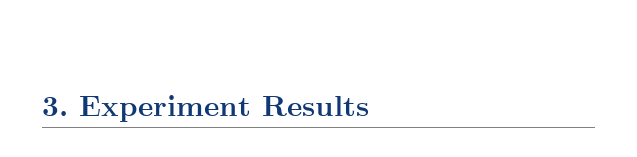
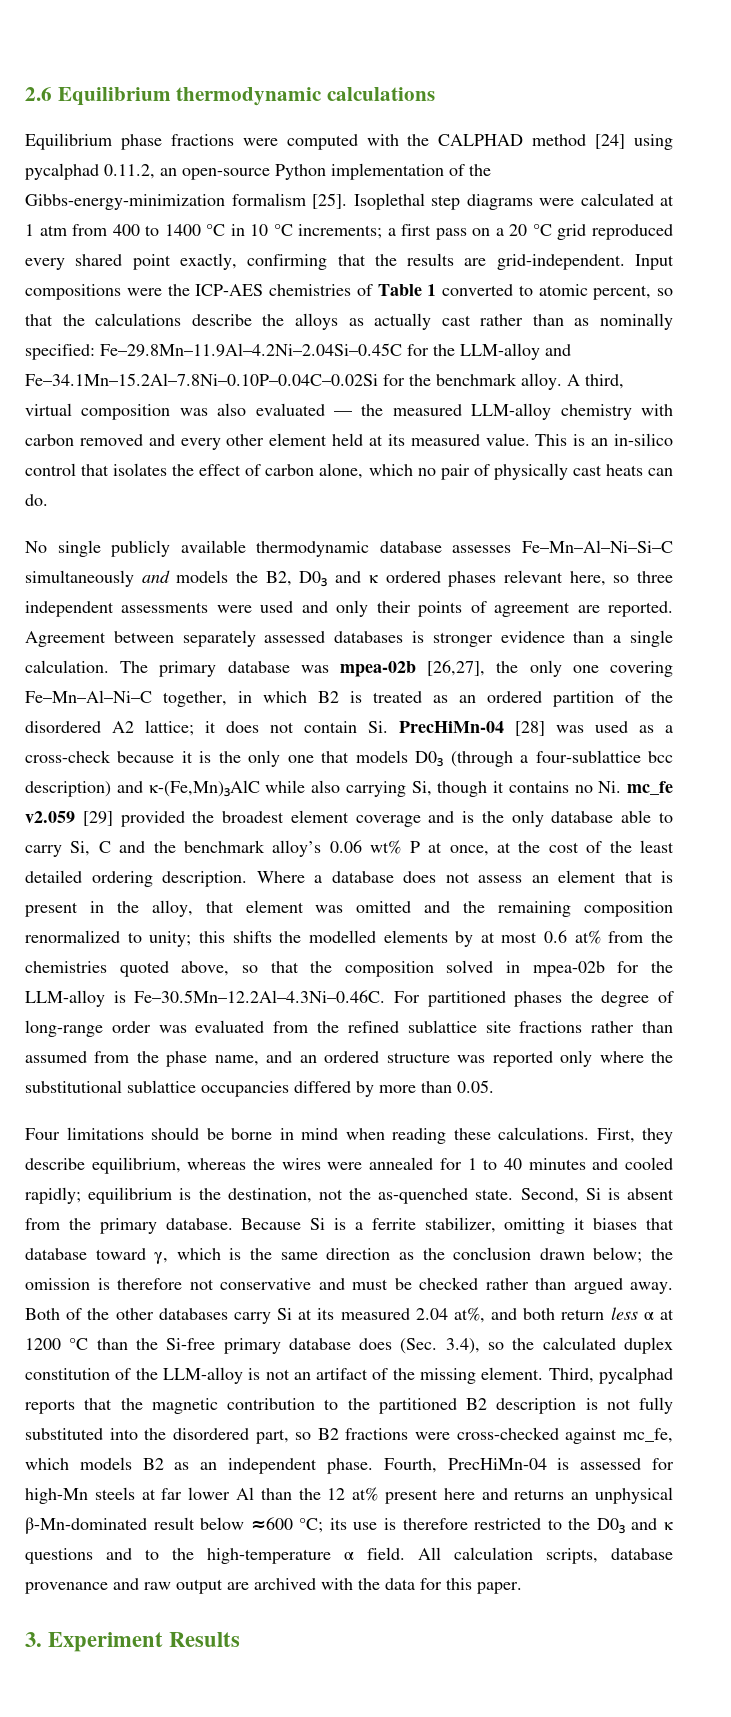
+ 2.6 Equilibrium thermodynamic calculations
+ Equilibrium phase fractions were computed with the CALPHAD method [24] using pycalphad 0.11.2, an open-source Python implementation of the Gibbs-energy-minimization formalism [25]. Isoplethal step diagrams were calculated at 1 atm from 400 to 1400 °C in 10 °C increments; a first pass on a 20 °C grid reproduced every shared point exactly, confirming that the results are grid-independent. Input compositions were the ICP-AES chemistries of Table 1 converted to atomic percent, so that the calculations describe the alloys as actually cast rather than as nominally specified: Fe–29.8Mn–11.9Al–4.2Ni–2.04Si–0.45C for the LLM-alloy and Fe–34.1Mn–15.2Al–7.8Ni–0.10P–0.04C–0.02Si for the benchmark alloy. A third, virtual composition was also evaluated — the measured LLM-alloy chemistry with carbon removed and every other element held at its measured value. This is an in-silico control that isolates the effect of carbon alone, which no pair of physically cast heats can do.
+ No single publicly available thermodynamic database assesses Fe–Mn–Al–Ni–Si–C simultaneously and models the B2, D0₃ and κ ordered phases relevant here, so three independent assessments were used and only their points of agreement are reported. Agreement between separately assessed databases is stronger evidence than a single calculation. The primary database was mpea-02b [26,27], the only one covering Fe–Mn–Al–Ni–C together, in which B2 is treated as an ordered partition of the disordered A2 lattice; it does not contain Si. PrecHiMn-04 [28] was used as a cross-check because it is the only one that models D0₃ (through a four-sublattice bcc description) and κ-(Fe,Mn)₃AlC while also carrying Si, though it contains no Ni. mc_fe v2.059 [29] provided the broadest element coverage and is the only database able to carry Si, C and the benchmark alloy’s 0.06 wt% P at once, at the cost of the least detailed ordering description. Where a database does not assess an element that is present in the alloy, that element was omitted and the remaining composition renormalized to unity; this shifts the modelled elements by at most 0.6 at% from the chemistries quoted above, so that the composition solved in mpea-02b for the LLM-alloy is Fe–30.5Mn–12.2Al–4.3Ni–0.46C. For partitioned phases the degree of long-range order was evaluated from the refined sublattice site fractions rather than assumed from the phase name, and an ordered structure was reported only where the substitutional sublattice occupancies differed by more than 0.05.
+ Four limitations should be borne in mind when reading these calculations. First, they describe equilibrium, whereas the wires were annealed for 1 to 40 minutes and cooled rapidly; equilibrium is the destination, not the as-quenched state. Second, Si is absent from the primary database. Because Si is a ferrite stabilizer, omitting it biases that database toward γ, which is the same direction as the conclusion drawn below; the omission is therefore not conservative and must be checked rather than argued away. Both of the other databases carry Si at its measured 2.04 at%, and both return less α at 1200 °C than the Si-free primary database does (Sec. 3.4), so the calculated duplex constitution of the LLM-alloy is not an artifact of the missing element. Third, pycalphad reports that the magnetic contribution to the partitioned B2 description is not fully substituted into the disordered part, so B2 fractions were cross-checked against mc_fe, which models B2 as an independent phase. Fourth, PrecHiMn-04 is assessed for high-Mn steels at far lower Al than the 12 at% present here and returns an unphysical β-Mn-dominated result below ≈600 °C; its use is therefore restricted to the D0₃ and κ questions and to the high-temperature α field. All calculation scripts, database provenance and raw output are archived with the data for this paper.

